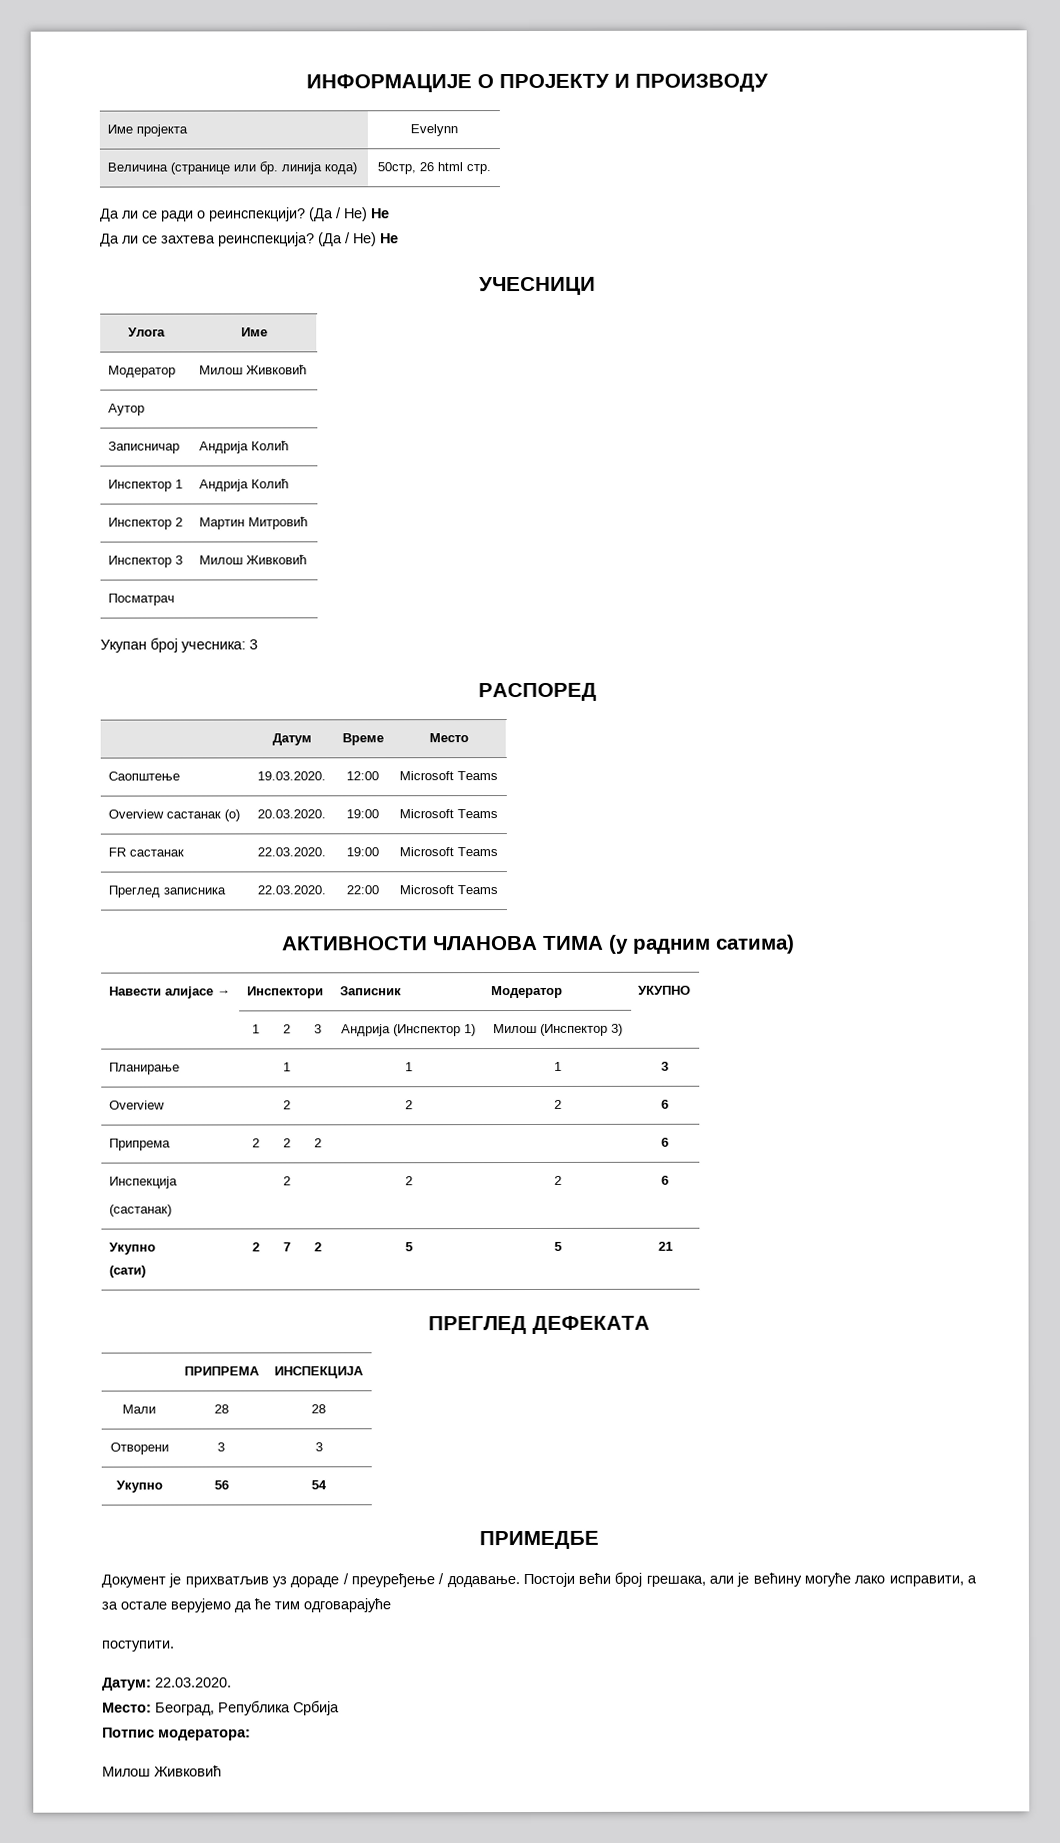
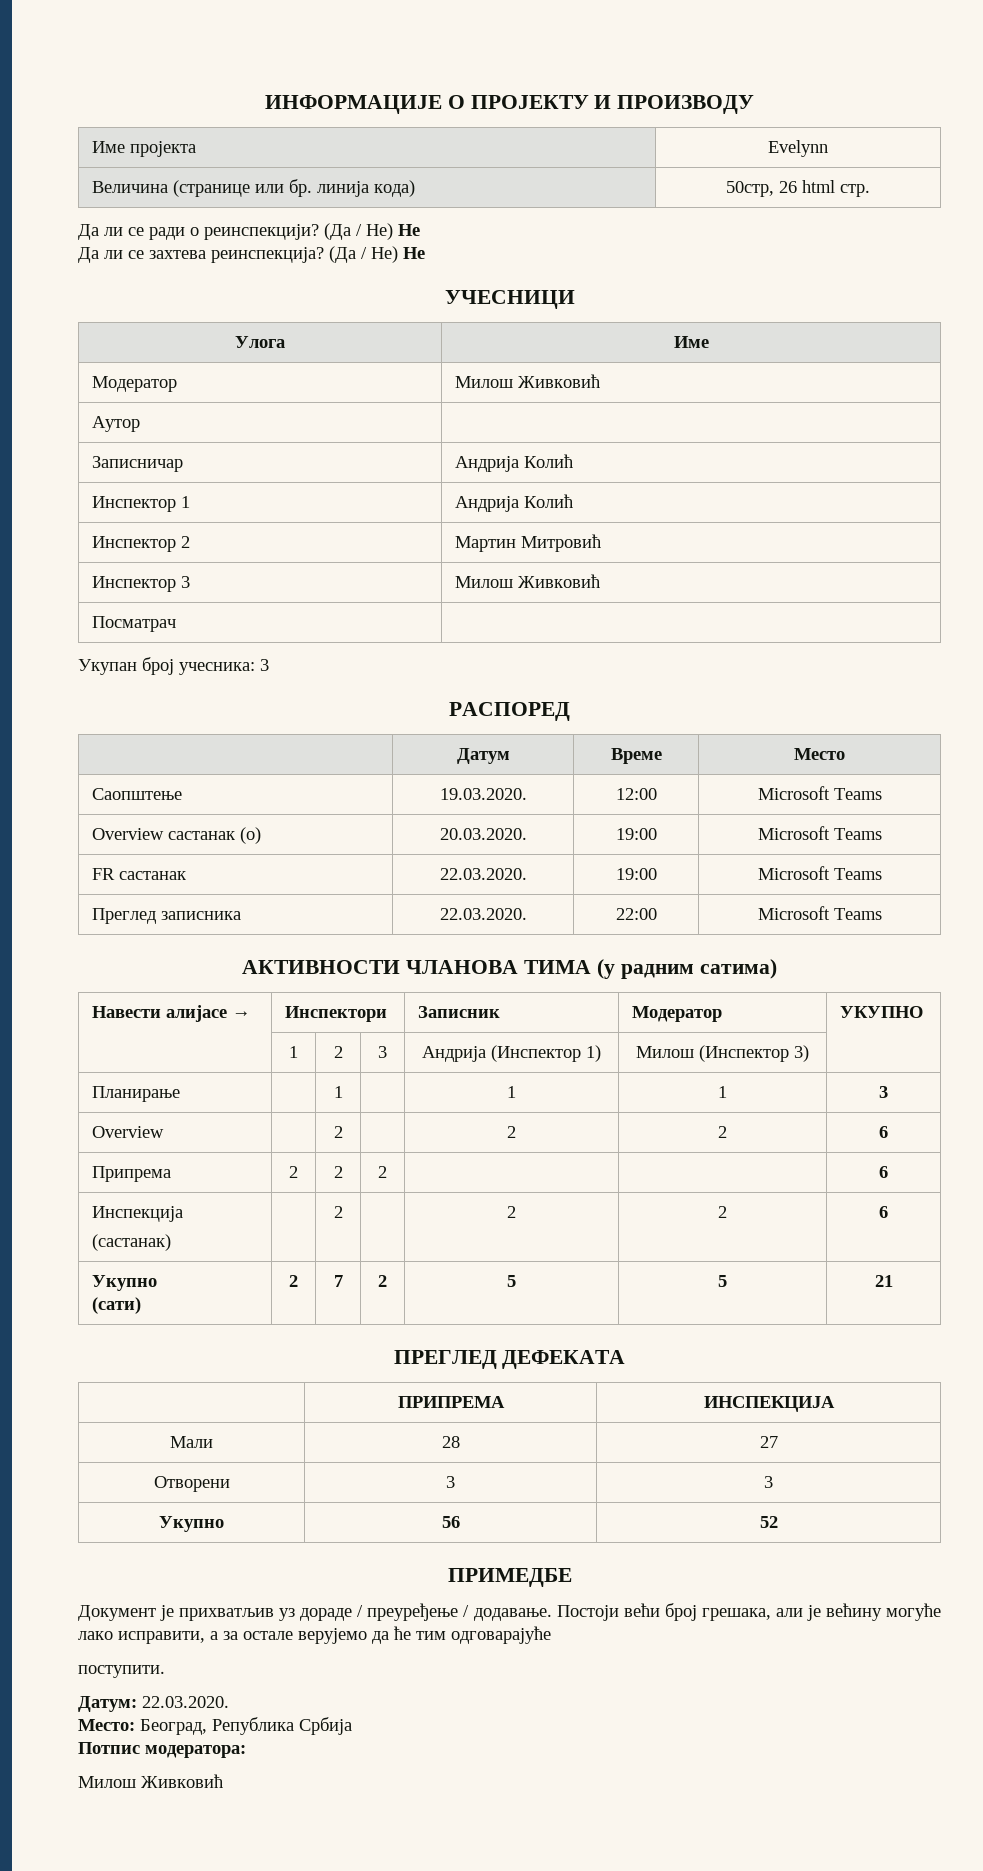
- Мали | 28 | 28
+ Мали | 28 | 27
- Укупно | 56 | 54
+ Укупно | 56 | 52

